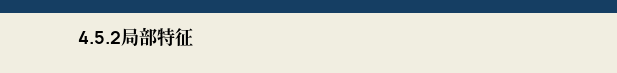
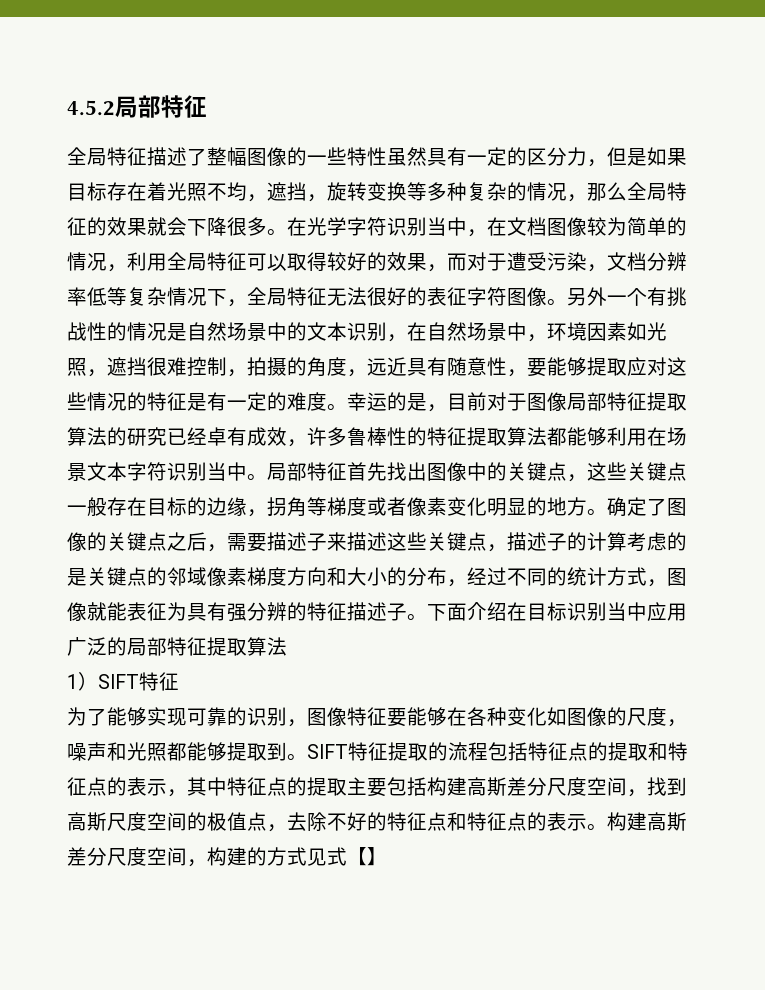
+ 全局特征描述了整幅图像的一些特性虽然具有一定的区分力，但是如果目标存在着光照不均，遮挡，旋转变换等多种复杂的情况，那么全局特征的效果就会下降很多。在光学字符识别当中，在文档图像较为简单的情况，利用全局特征可以取得较好的效果，而对于遭受污染，文档分辨率低等复杂情况下，全局特征无法很好的表征字符图像。另外一个有挑战性的情况是自然场景中的文本识别，在自然场景中，环境因素如光照，遮挡很难控制，拍摄的角度，远近具有随意性，要能够提取应对这些情况的特征是有一定的难度。幸运的是，目前对于图像局部特征提取算法的研究已经卓有成效，许多鲁棒性的特征提取算法都能够利用在场景文本字符识别当中。局部特征首先找出图像中的关键点，这些关键点一般存在目标的边缘，拐角等梯度或者像素变化明显的地方。确定了图像的关键点之后，需要描述子来描述这些关键点，描述子的计算考虑的是关键点的邻域像素梯度方向和大小的分布，经过不同的统计方式，图像就能表征为具有强分辨的特征描述子。下面介绍在目标识别当中应用广泛的局部特征提取算法
+ 1）SIFT特征
+ 为了能够实现可靠的识别，图像特征要能够在各种变化如图像的尺度，噪声和光照都能够提取到。SIFT特征提取的流程包括特征点的提取和特征点的表示，其中特征点的提取主要包括构建高斯差分尺度空间，找到高斯尺度空间的极值点，去除不好的特征点和特征点的表示。构建高斯差分尺度空间，构建的方式见式【】

